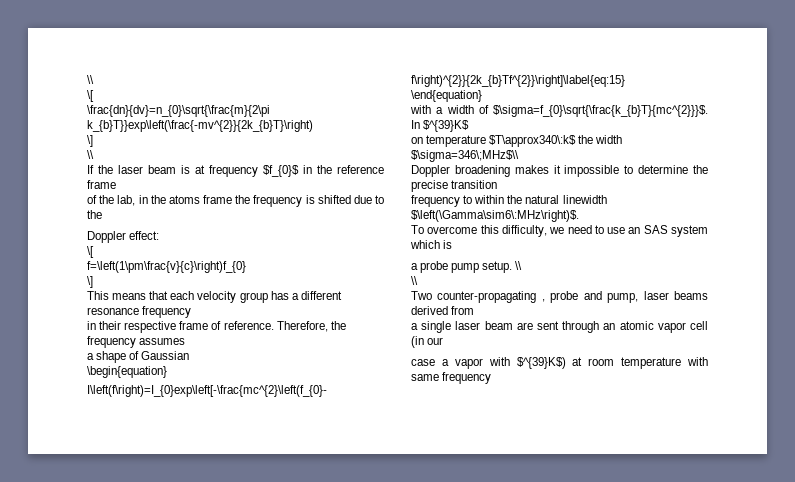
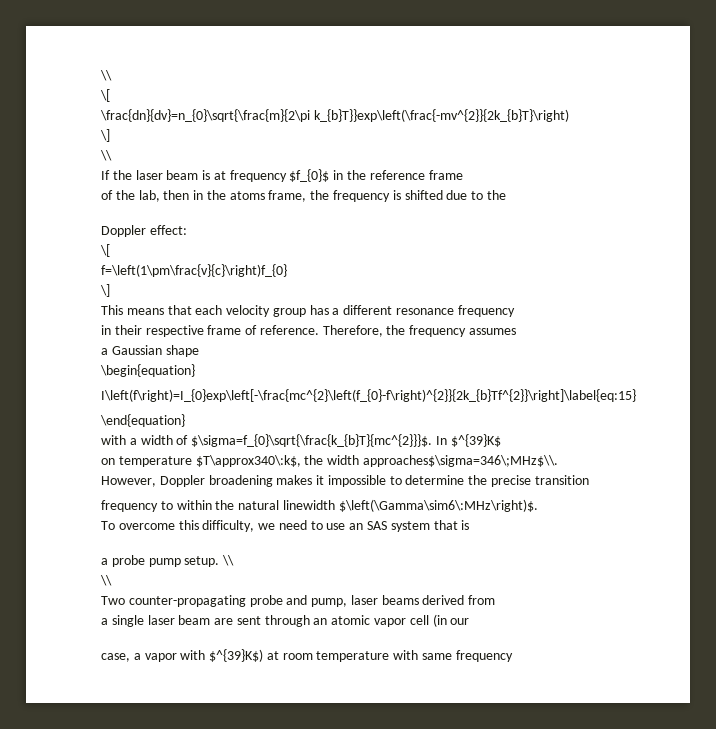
- of the lab, in the atoms frame the frequency is shifted due to the
+ of the lab, then in the atoms frame, the frequency is shifted due to the
- a shape of Gaussian
+ a Gaussian shape
- on temperature $T\approx340\:k$ the width $\sigma=346\;MHz$\\
- Doppler broadening makes it impossible to determine the precise transition
+ on temperature $T\approx340\:k$, the width approaches$\sigma=346\;MHz$\\.
+ However, Doppler broadening makes it impossible to determine the precise transition
- To overcome this difficulty, we need to use an SAS system which is
+ To overcome this difficulty, we need to use an SAS system that is
- Two counter-propagating , probe and pump, laser beams derived from
+ Two counter-propagating probe and pump, laser beams derived from
- case a vapor with $^{39}K$) at room temperature with same frequency
+ case, a vapor with $^{39}K$) at room temperature with same frequency

